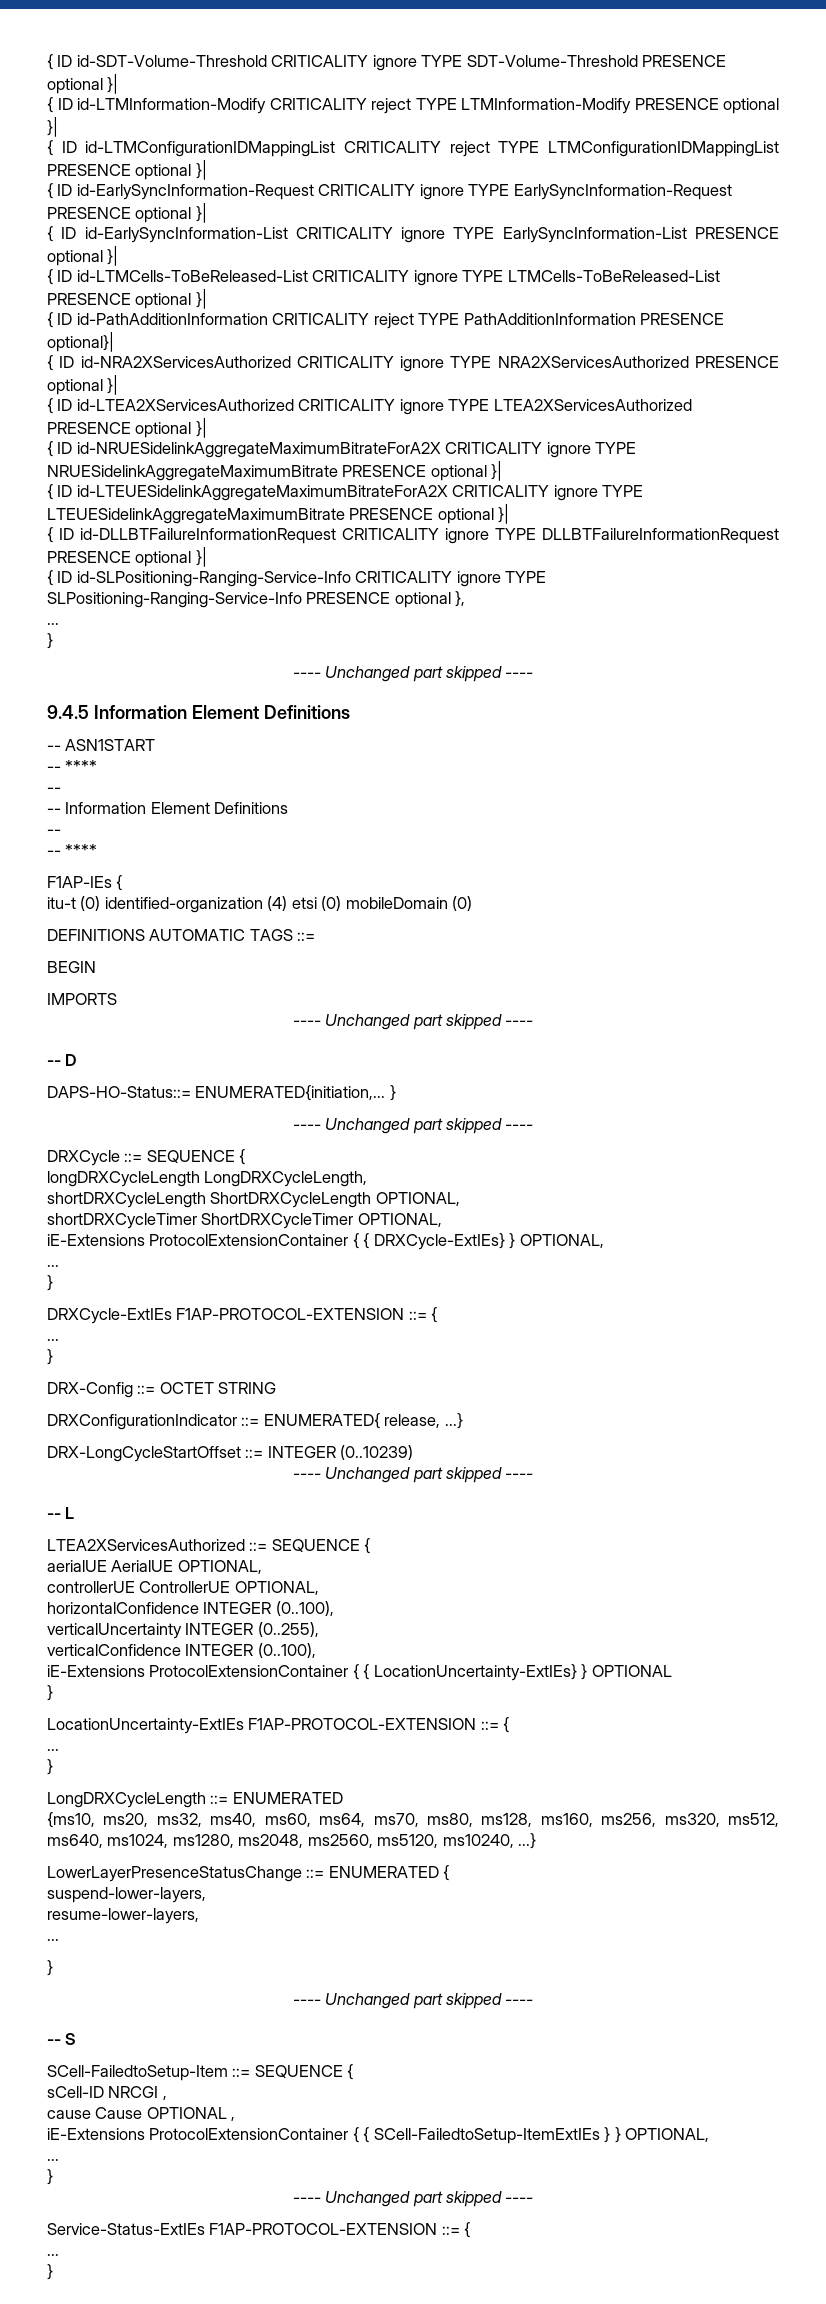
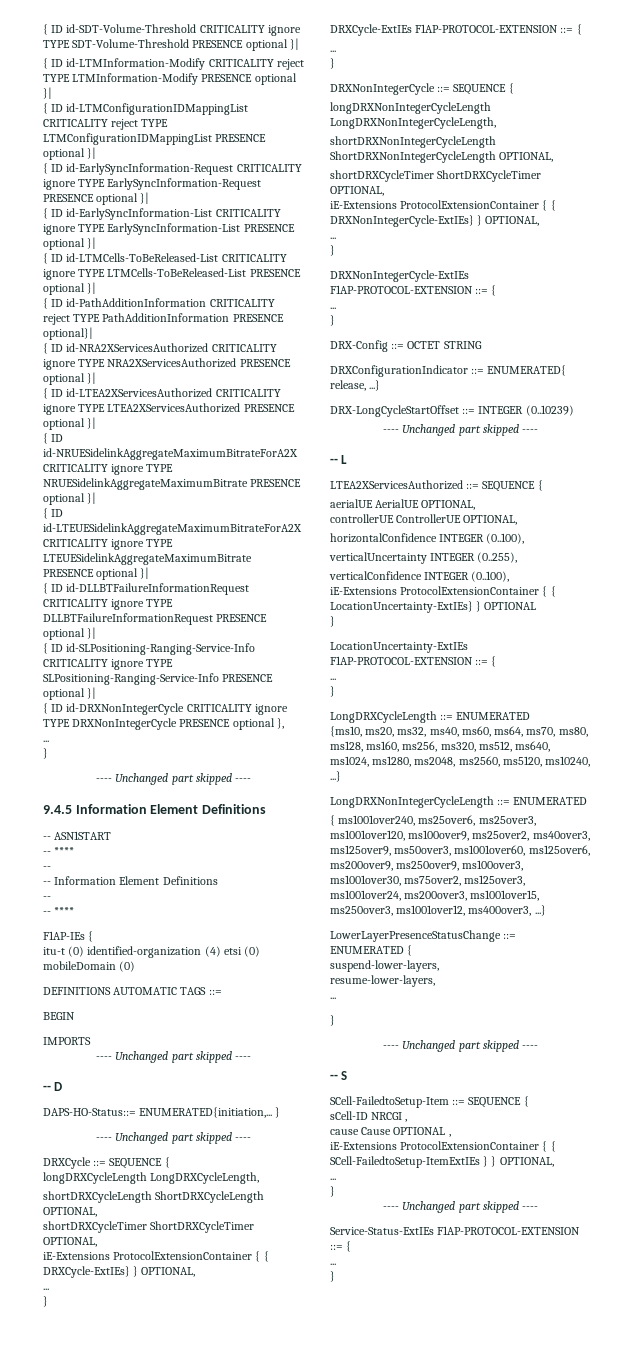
- { ID id-SLPositioning-Ranging-Service-Info CRITICALITY ignore TYPE SLPositioning-Ranging-Service-Info PRESENCE optional },
+ { ID id-SLPositioning-Ranging-Service-Info CRITICALITY ignore TYPE SLPositioning-Ranging-Service-Info PRESENCE optional }|
+ { ID id-DRXNonIntegerCycle CRITICALITY ignore TYPE DRXNonIntegerCycle PRESENCE optional },
+ DRXNonIntegerCycle ::= SEQUENCE {
+ longDRXNonIntegerCycleLength LongDRXNonIntegerCycleLength,
+ shortDRXNonIntegerCycleLength ShortDRXNonIntegerCycleLength OPTIONAL,
+ shortDRXCycleTimer ShortDRXCycleTimer OPTIONAL,
+ iE-Extensions ProtocolExtensionContainer { { DRXNonIntegerCycle-ExtIEs} } OPTIONAL,
+ ...
+ }
+ DRXNonIntegerCycle-ExtIEs F1AP-PROTOCOL-EXTENSION ::= {
+ ...
+ }
+ LongDRXNonIntegerCycleLength ::= ENUMERATED
+ { ms1001over240, ms25over6, ms25over3, ms1001over120, ms100over9, ms25over2, ms40over3, ms125over9, ms50over3, ms1001over60, ms125over6, ms200over9, ms250over9, ms100over3, ms1001over30, ms75over2, ms125over3, ms1001over24, ms200over3, ms1001over15, ms250over3, ms1001over12, ms400over3, ...}

